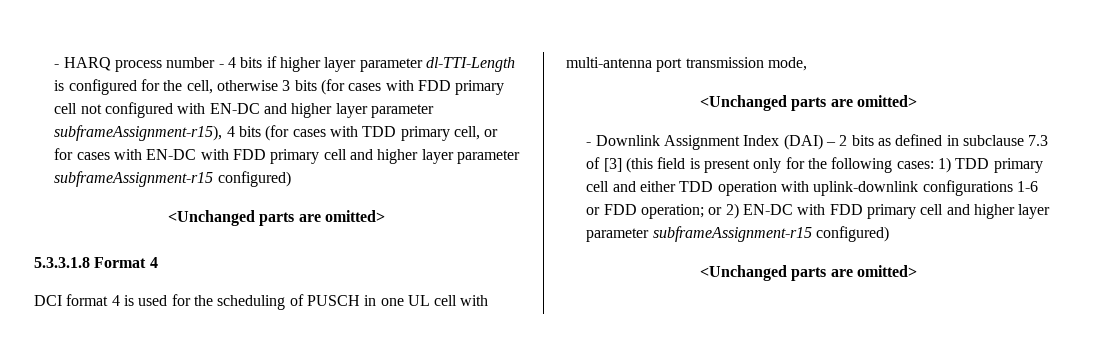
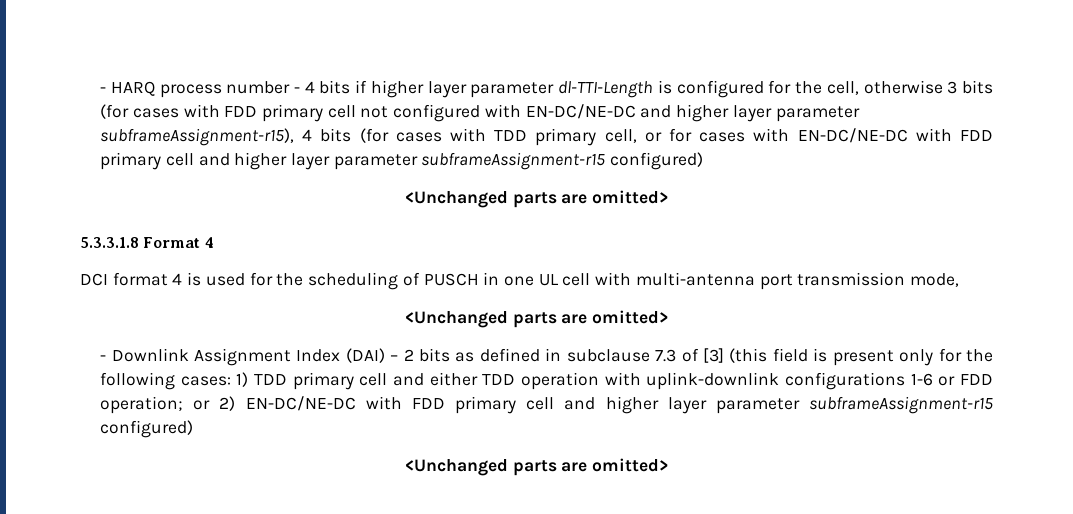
- - HARQ process number - 4 bits if higher layer parameter dl-TTI-Length is configured for the cell, otherwise 3 bits (for cases with FDD primary cell not configured with EN-DC and higher layer parameter subframeAssignment-r15), 4 bits (for cases with TDD primary cell, or for cases with EN-DC with FDD primary cell and higher layer parameter subframeAssignment-r15 configured)
+ - HARQ process number - 4 bits if higher layer parameter dl-TTI-Length is configured for the cell, otherwise 3 bits (for cases with FDD primary cell not configured with EN-DC/NE-DC and higher layer parameter subframeAssignment-r15), 4 bits (for cases with TDD primary cell, or for cases with EN-DC/NE-DC with FDD primary cell and higher layer parameter subframeAssignment-r15 configured)
- - Downlink Assignment Index (DAI) – 2 bits as defined in subclause 7.3 of [3] (this field is present only for the following cases: 1) TDD primary cell and either TDD operation with uplink-downlink configurations 1-6 or FDD operation; or 2) EN-DC with FDD primary cell and higher layer parameter subframeAssignment-r15 configured)
+ - Downlink Assignment Index (DAI) – 2 bits as defined in subclause 7.3 of [3] (this field is present only for the following cases: 1) TDD primary cell and either TDD operation with uplink-downlink configurations 1-6 or FDD operation; or 2) EN-DC/NE-DC with FDD primary cell and higher layer parameter subframeAssignment-r15 configured)

